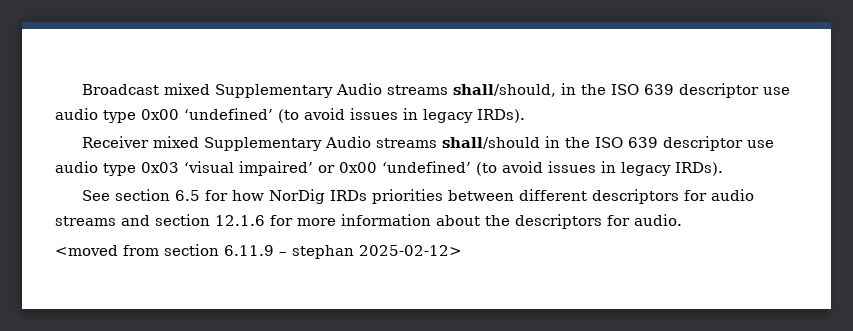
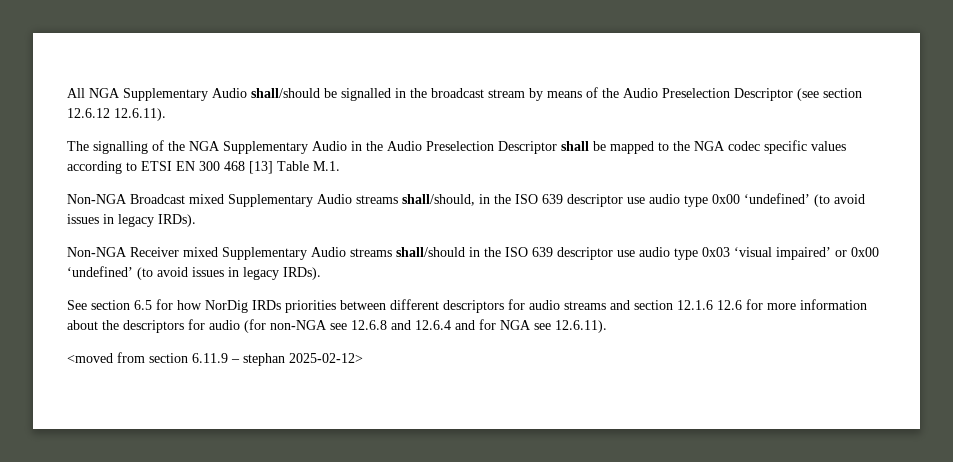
- Broadcast mixed Supplementary Audio streams shall/should, in the ISO 639 descriptor use audio type 0x00 ‘undefined’ (to avoid issues in legacy IRDs).
+ All NGA Supplementary Audio shall/should be signalled in the broadcast stream by means of the Audio Preselection Descriptor (see section 12.6.12 12.6.11).
+ The signalling of the NGA Supplementary Audio in the Audio Preselection Descriptor shall be mapped to the NGA codec specific values according to ETSI EN 300 468 [13] Table M.1.
+ Non-NGA Broadcast mixed Supplementary Audio streams shall/should, in the ISO 639 descriptor use audio type 0x00 ‘undefined’ (to avoid issues in legacy IRDs).
- Receiver mixed Supplementary Audio streams shall/should in the ISO 639 descriptor use audio type 0x03 ‘visual impaired’ or 0x00 ‘undefined’ (to avoid issues in legacy IRDs).
+ Non-NGA Receiver mixed Supplementary Audio streams shall/should in the ISO 639 descriptor use audio type 0x03 ‘visual impaired’ or 0x00 ‘undefined’ (to avoid issues in legacy IRDs).
- See section 6.5 for how NorDig IRDs priorities between different descriptors for audio streams and section 12.1.6 for more information about the descriptors for audio.
+ See section 6.5 for how NorDig IRDs priorities between different descriptors for audio streams and section 12.1.6 12.6 for more information about the descriptors for audio (for non-NGA see 12.6.8 and 12.6.4 and for NGA see 12.6.11).

